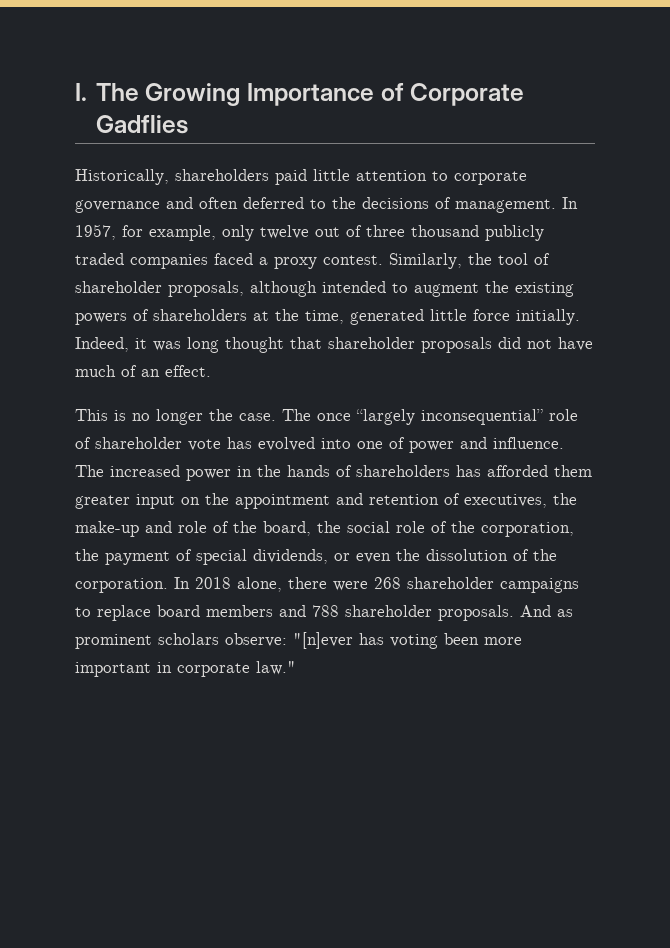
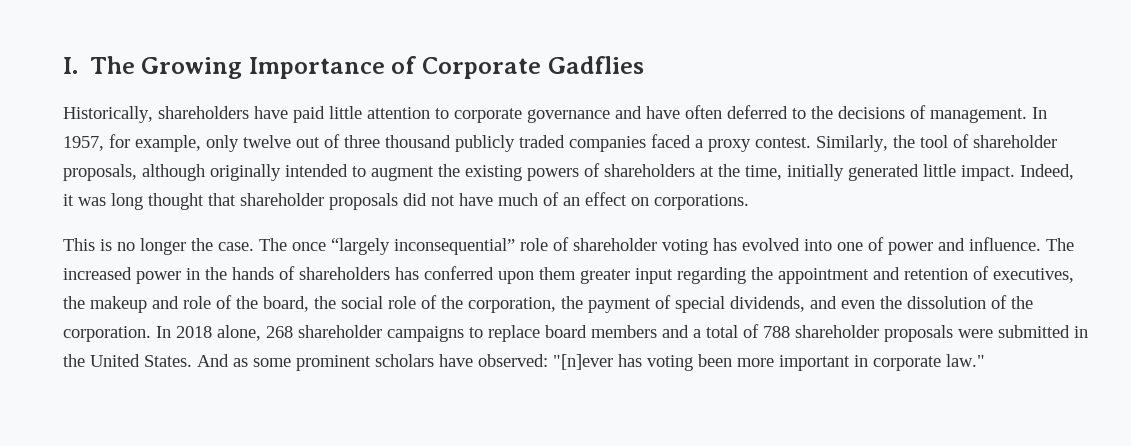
- Historically, shareholders paid little attention to corporate governance and often deferred to the decisions of management.
+ Historically, shareholders have paid little attention to corporate governance and have often deferred to the decisions of management.
- Similarly, the tool of shareholder proposals, although intended to augment the existing powers of shareholders at the time, generated little force initially.
+ Similarly, the tool of shareholder proposals, although originally intended to augment the existing powers of shareholders at the time, initially generated little impact.
- Indeed, it was long thought that shareholder proposals did not have much of an effect.
+ Indeed, it was long thought that shareholder proposals did not have much of an effect on corporations.
- The once “largely inconsequential” role of shareholder vote has evolved into one of power and influence.
+ The once “largely inconsequential” role of shareholder voting has evolved into one of power and influence.
- The increased power in the hands of shareholders has afforded them greater input on the appointment and retention of executives, the make-up and role of the board, the social role of the corporation, the payment of special dividends, or even the dissolution of the corporation.
+ The increased power in the hands of shareholders has conferred upon them greater input regarding the appointment and retention of executives, the makeup and role of the board, the social role of the corporation, the payment of special dividends, and even the dissolution of the corporation.
- In 2018 alone, there were 268 shareholder campaigns to replace board members and 788 shareholder proposals.
+ In 2018 alone, 268 shareholder campaigns to replace board members and a total of 788 shareholder proposals were submitted in the United States.
- And as prominent scholars observe: "[n]ever has voting been more important in corporate law."
+ And as some prominent scholars have observed: "[n]ever has voting been more important in corporate law."

